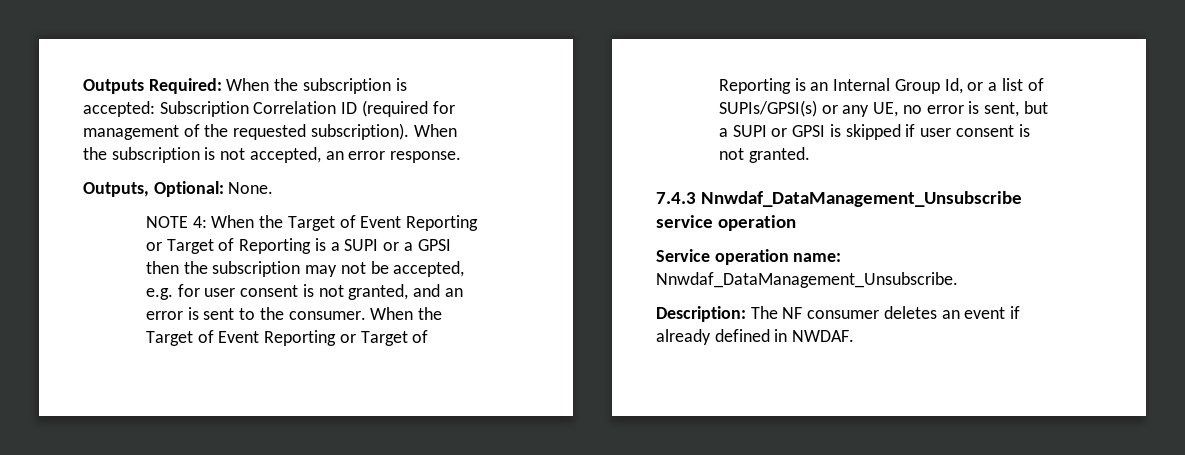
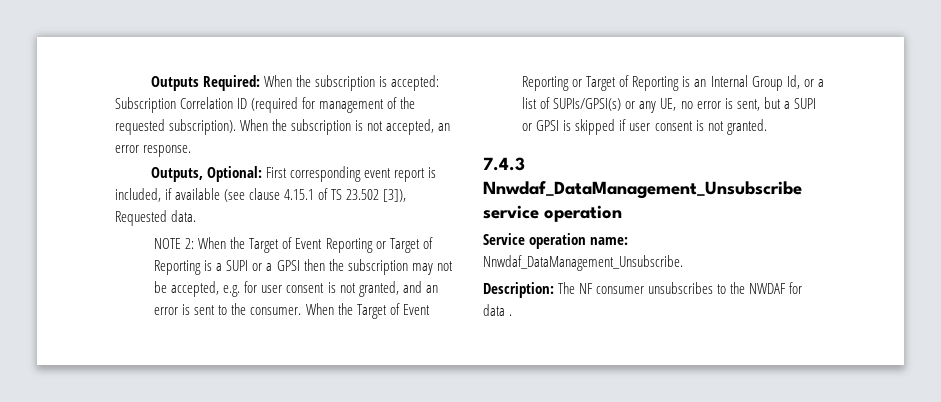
- Outputs, Optional: None.
+ Outputs, Optional: First corresponding event report is included, if available (see clause 4.15.1 of TS 23.502 [3]), Requested data.
- NOTE 4: When the Target of Event Reporting or Target of Reporting is a SUPI or a GPSI then the subscription may not be accepted, e.g. for user consent is not granted, and an error is sent to the consumer.
+ NOTE 2: When the Target of Event Reporting or Target of Reporting is a SUPI or a GPSI then the subscription may not be accepted, e.g. for user consent is not granted, and an error is sent to the consumer.
- Description: The NF consumer deletes an event if already defined in NWDAF.
+ Description: The NF consumer unsubscribes to the NWDAF for data .

